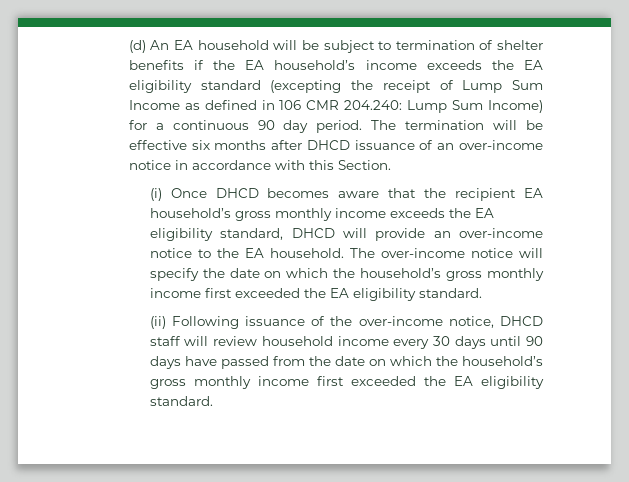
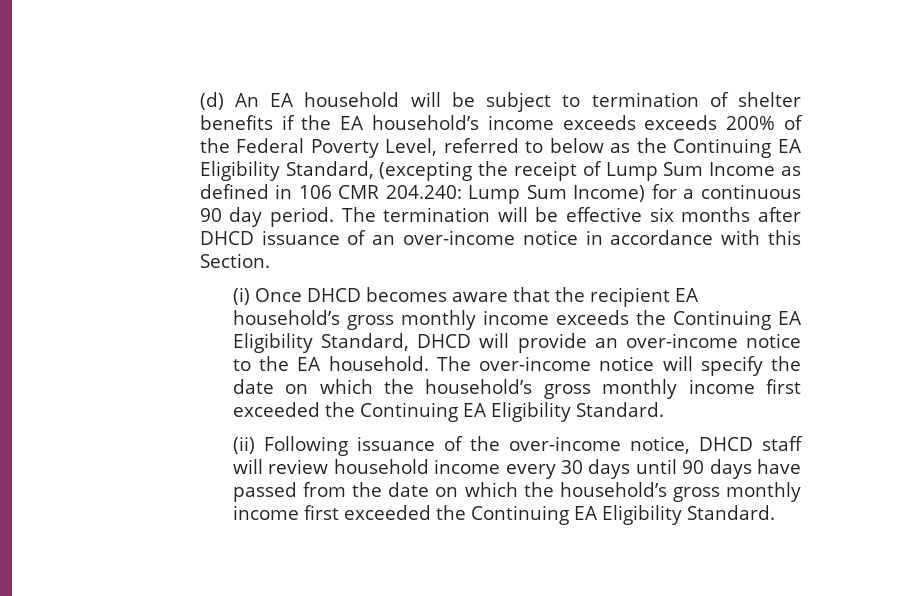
- (d) An EA household will be subject to termination of shelter benefits if the EA household’s income exceeds the EA eligibility standard (excepting the receipt of Lump Sum Income as defined in 106 CMR 204.240: Lump Sum Income) for a continuous 90 day period.
+ (d) An EA household will be subject to termination of shelter benefits if the EA household’s income exceeds exceeds 200% of the Federal Poverty Level, referred to below as the Continuing EA Eligibility Standard, (excepting the receipt of Lump Sum Income as defined in 106 CMR 204.240: Lump Sum Income) for a continuous 90 day period.
- (i) Once DHCD becomes aware that the recipient EA household’s gross monthly income exceeds the EA eligibility standard, DHCD will provide an over-income notice to the EA household.
+ (i) Once DHCD becomes aware that the recipient EA household’s gross monthly income exceeds the Continuing EA Eligibility Standard, DHCD will provide an over-income notice to the EA household.
- The over-income notice will specify the date on which the household’s gross monthly income first exceeded the EA eligibility standard.
+ The over-income notice will specify the date on which the household’s gross monthly income first exceeded the Continuing EA Eligibility Standard.
- (ii) Following issuance of the over-income notice, DHCD staff will review household income every 30 days until 90 days have passed from the date on which the household’s gross monthly income first exceeded the EA eligibility standard.
+ (ii) Following issuance of the over-income notice, DHCD staff will review household income every 30 days until 90 days have passed from the date on which the household’s gross monthly income first exceeded the Continuing EA Eligibility Standard.

